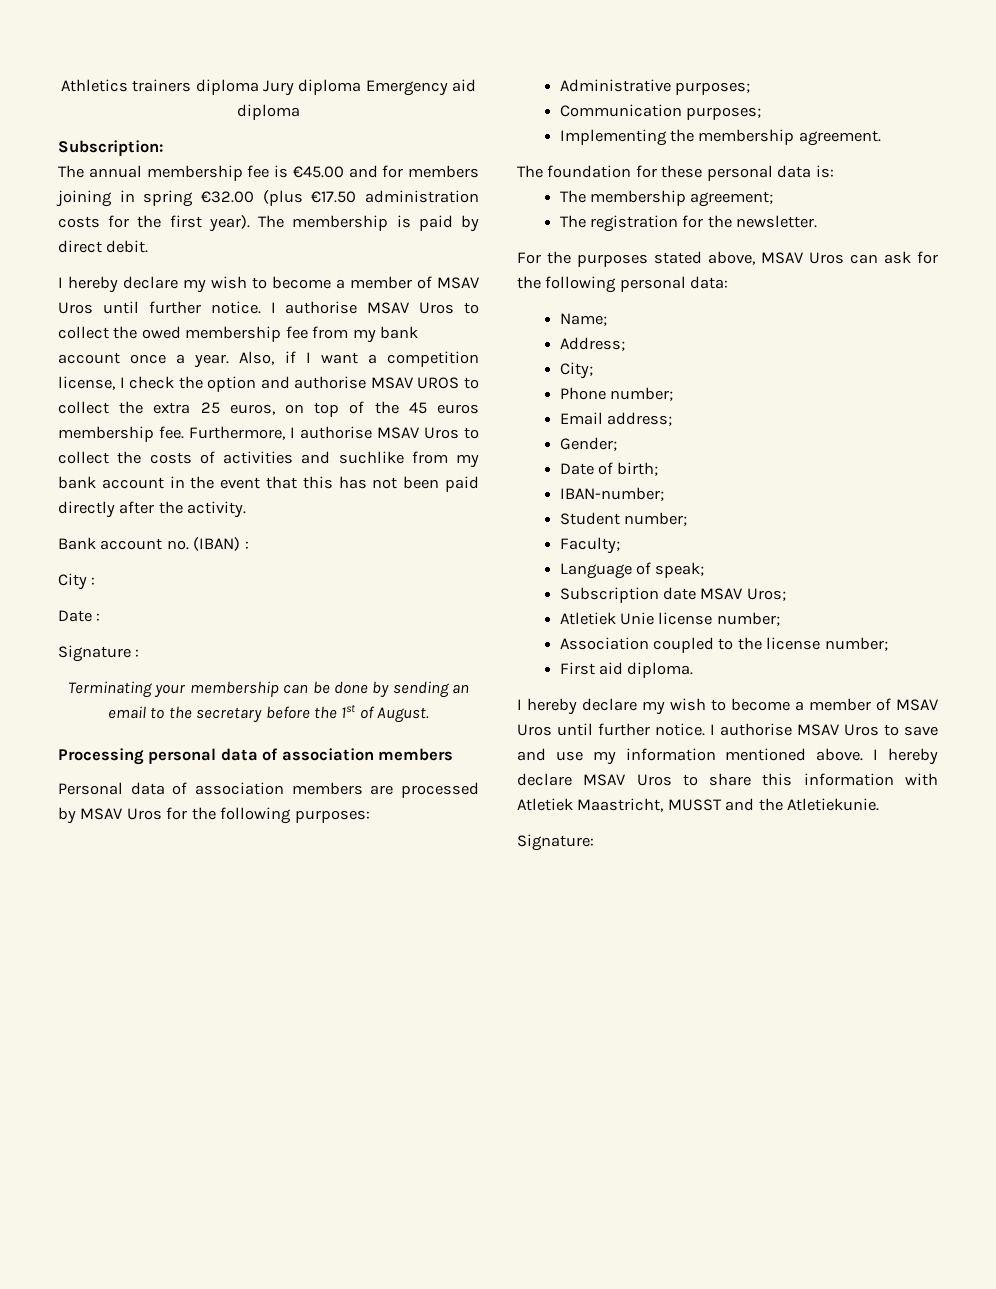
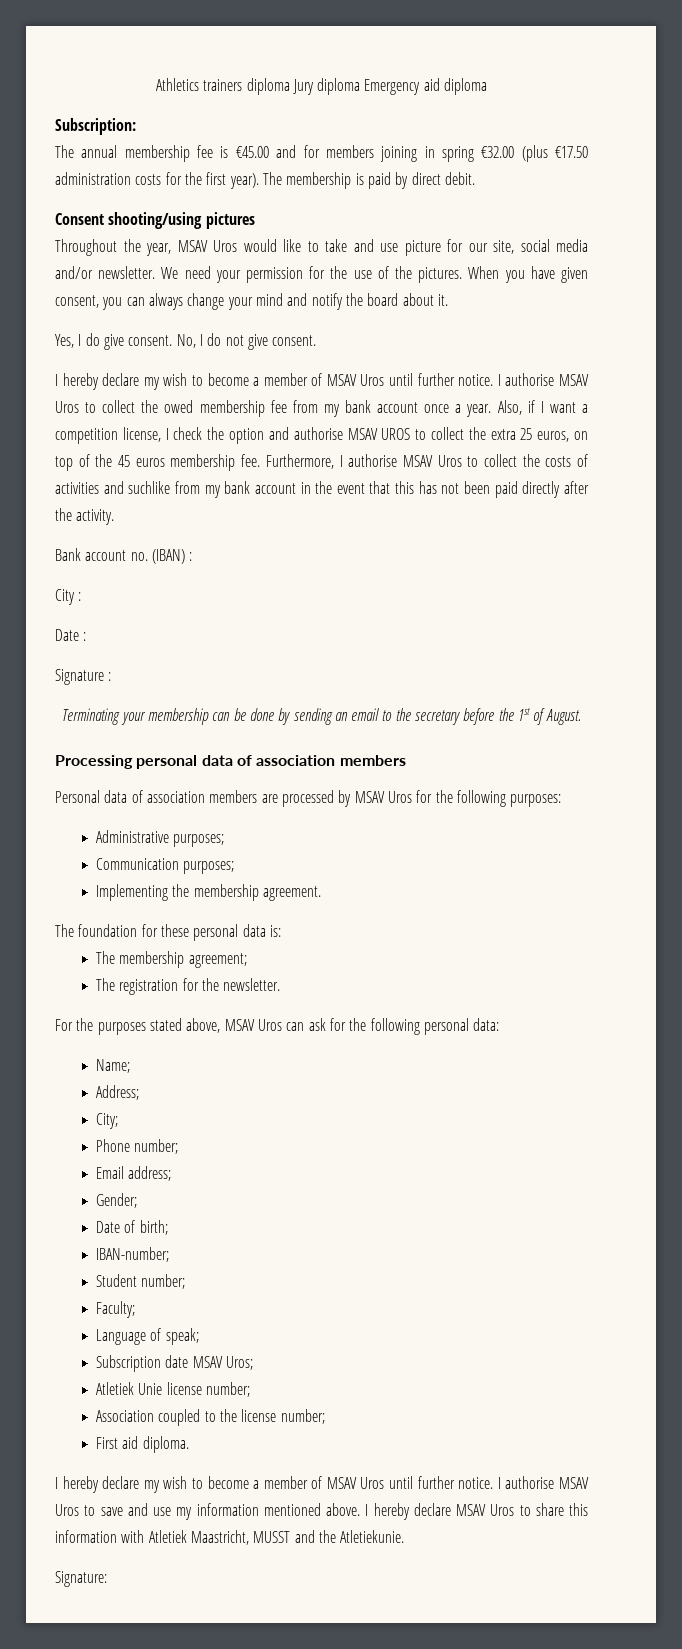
+ Consent shooting/using pictures
+ Throughout the year, MSAV Uros would like to take and use picture for our site, social media and/or newsletter. We need your permission for the use of the pictures. When you have given consent, you can always change your mind and notify the board about it.
+ Yes, I do give consent. No, I do not give consent.

